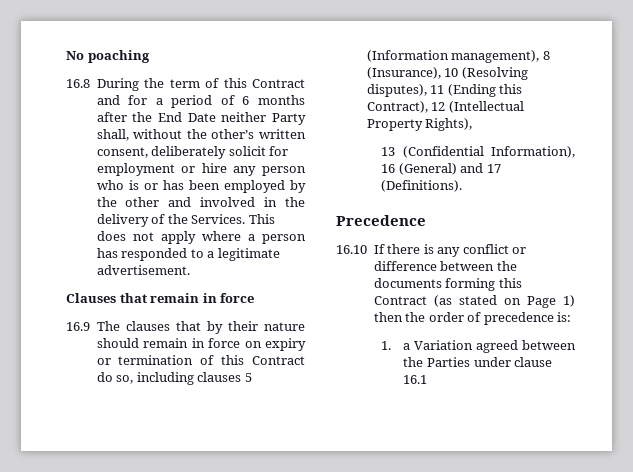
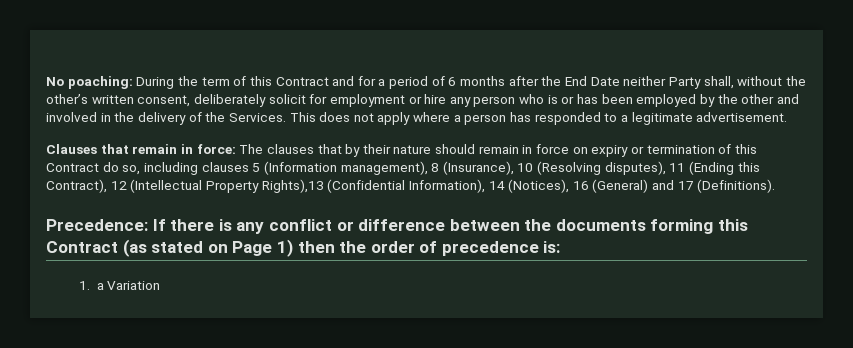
- No poaching
- 16.8 During the term of this Contract and for a period of 6 months after the End Date neither Party shall, without the other’s written consent, deliberately solicit for employment or hire any person who is or has been employed by the other and involved in the delivery of the Services.
+ No poaching: During the term of this Contract and for a period of 6 months after the End Date neither Party shall, without the other’s written consent, deliberately solicit for employment or hire any person who is or has been employed by the other and involved in the delivery of the Services.
- Clauses that remain in force
- 16.9 The clauses that by their nature should remain in force on expiry or termination of this Contract do so, including clauses 5 (Information management), 8 (Insurance), 10 (Resolving disputes), 11 (Ending this Contract), 12 (Intellectual Property Rights),
- 13 (Confidential Information), 16 (General) and 17 (Definitions).
+ Clauses that remain in force: The clauses that by their nature should remain in force on expiry or termination of this Contract do so, including clauses 5 (Information management), 8 (Insurance), 10 (Resolving disputes), 11 (Ending this Contract), 12 (Intellectual Property Rights),13 (Confidential Information), 14 (Notices), 16 (General) and 17 (Definitions).
- Precedence
- 16.10 If there is any conflict or difference between the documents forming this Contract (as stated on Page 1) then the order of precedence is:
+ Precedence: If there is any conflict or difference between the documents forming this Contract (as stated on Page 1) then the order of precedence is:
- 1. a Variation agreed between the Parties under clause 16.1
+ 1. a Variation

